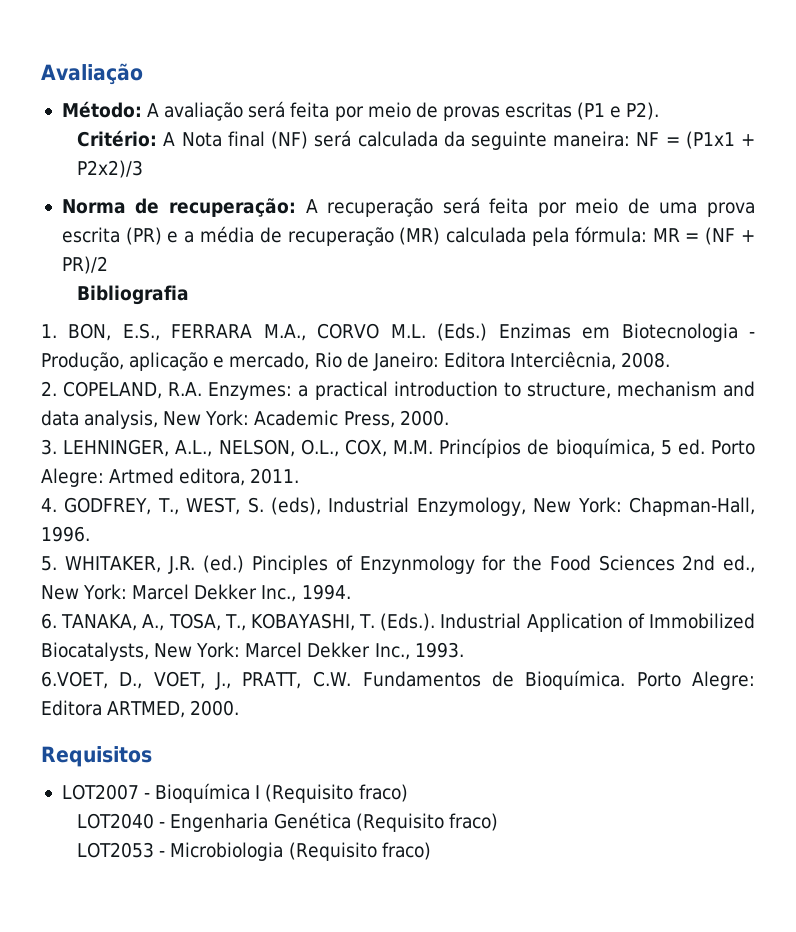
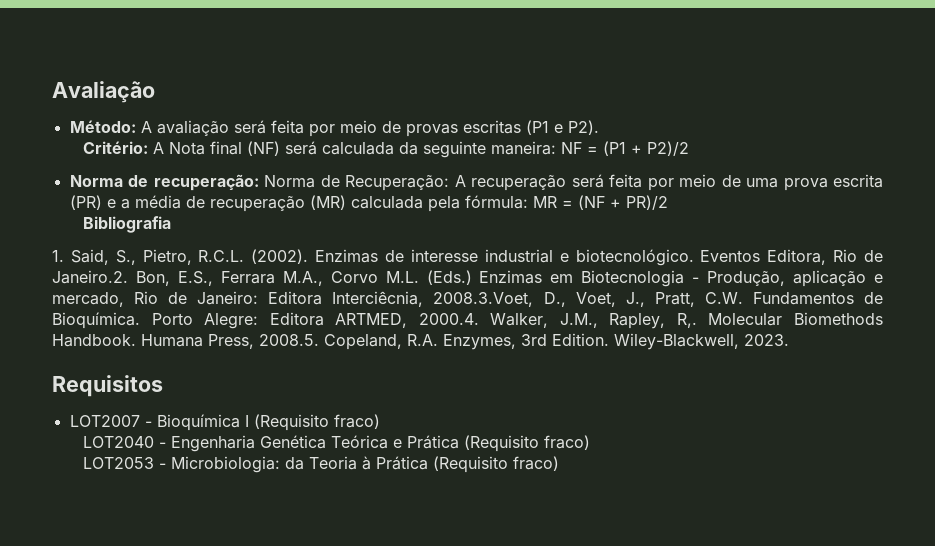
- Critério: A Nota final (NF) será calculada da seguinte maneira: NF = (P1x1 + P2x2)/3
+ Critério: A Nota final (NF) será calculada da seguinte maneira: NF = (P1 + P2)/2
- Norma de recuperação: A recuperação será feita por meio de uma prova escrita (PR) e a média de recuperação (MR) calculada pela fórmula: MR = (NF + PR)/2
+ Norma de recuperação: Norma de Recuperação: A recuperação será feita por meio de uma prova escrita (PR) e a média de recuperação (MR) calculada pela fórmula: MR = (NF + PR)/2
- 1. BON, E.S., FERRARA M.A., CORVO M.L. (Eds.) Enzimas em Biotecnologia - Produção, aplicação e mercado, Rio de Janeiro: Editora Interciêcnia, 2008.
- 2. COPELAND, R.A. Enzymes: a practical introduction to structure, mechanism and data analysis, New York: Academic Press, 2000.
- 3. LEHNINGER, A.L., NELSON, O.L., COX, M.M. Princípios de bioquímica, 5 ed. Porto Alegre: Artmed editora, 2011.
- 4. GODFREY, T., WEST, S. (eds), Industrial Enzymology, New York: Chapman-Hall, 1996.
- 5. WHITAKER, J.R. (ed.) Pinciples of Enzynmology for the Food Sciences 2nd ed., New York: Marcel Dekker Inc., 1994.
- 6. TANAKA, A., TOSA, T., KOBAYASHI, T. (Eds.). Industrial Application of Immobilized Biocatalysts, New York: Marcel Dekker Inc., 1993.
- 6.VOET, D., VOET, J., PRATT, C.W. Fundamentos de Bioquímica.
+ 1. Said, S., Pietro, R.C.L. (2002). Enzimas de interesse industrial e biotecnológico. Eventos Editora, Rio de Janeiro.2. Bon, E.S., Ferrara M.A., Corvo M.L. (Eds.) Enzimas em Biotecnologia - Produção, aplicação e mercado, Rio de Janeiro: Editora Interciêcnia, 2008.3.Voet, D., Voet, J., Pratt, C.W. Fundamentos de Bioquímica.
- Porto Alegre: Editora ARTMED, 2000.
+ Porto Alegre: Editora ARTMED, 2000.4. Walker, J.M., Rapley, R,. Molecular Biomethods Handbook. Humana Press, 2008.5. Copeland, R.A. Enzymes, 3rd Edition. Wiley-Blackwell, 2023.
- LOT2040 - Engenharia Genética (Requisito fraco)
+ LOT2040 - Engenharia Genética Teórica e Prática (Requisito fraco)
- LOT2053 - Microbiologia (Requisito fraco)
+ LOT2053 - Microbiologia: da Teoria à Prática (Requisito fraco)

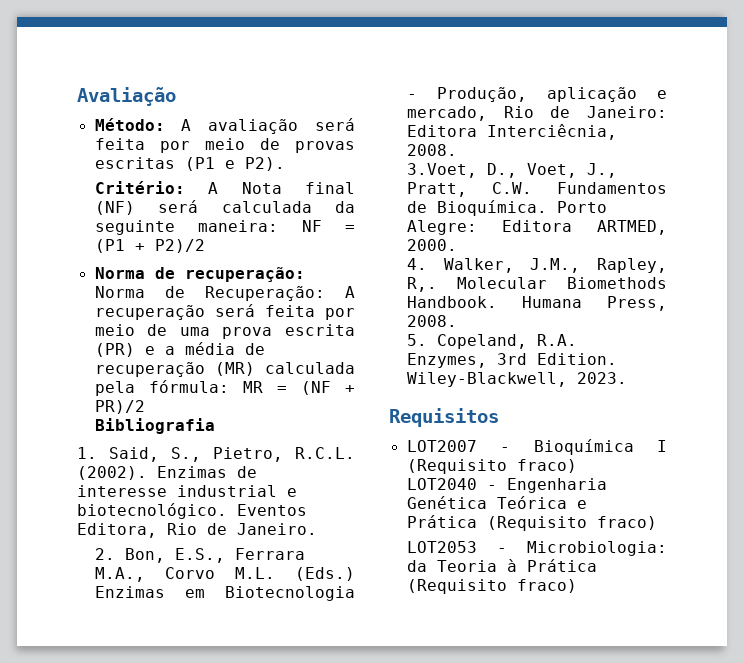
- Eventos Editora, Rio de Janeiro.2. Bon, E.S., Ferrara M.A., Corvo M.L. (Eds.) Enzimas em Biotecnologia - Produção, aplicação e mercado, Rio de Janeiro: Editora Interciêcnia, 2008.3.Voet, D., Voet, J., Pratt, C.W. Fundamentos de Bioquímica.
+ Eventos Editora, Rio de Janeiro.
+ 2. Bon, E.S., Ferrara M.A., Corvo M.L. (Eds.) Enzimas em Biotecnologia - Produção, aplicação e mercado, Rio de Janeiro: Editora Interciêcnia, 2008.
+ 3.Voet, D., Voet, J., Pratt, C.W. Fundamentos de Bioquímica.
- Porto Alegre: Editora ARTMED, 2000.4. Walker, J.M., Rapley, R,. Molecular Biomethods Handbook.
+ Porto Alegre: Editora ARTMED, 2000.
+ 4. Walker, J.M., Rapley, R,. Molecular Biomethods Handbook.
- Humana Press, 2008.5. Copeland, R.A. Enzymes, 3rd Edition.
+ Humana Press, 2008.
+ 5. Copeland, R.A. Enzymes, 3rd Edition.

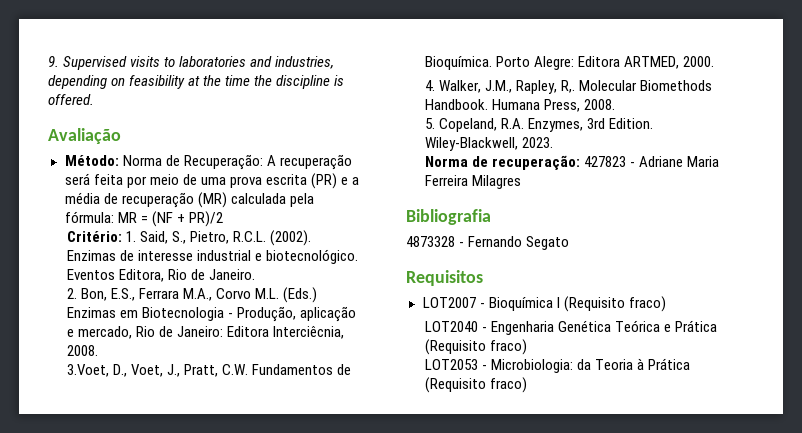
+ 9. Supervised visits to laboratories and industries, depending on feasibility at the time the discipline is offered.
  Avaliação
- Método: A avaliação será feita por meio de provas escritas (P1 e P2).
- Critério: A Nota final (NF) será calculada da seguinte maneira: NF = (P1 + P2)/2
- Norma de recuperação: Norma de Recuperação: A recuperação será feita por meio de uma prova escrita (PR) e a média de recuperação (MR) calculada pela fórmula: MR = (NF + PR)/2
+ Método: Norma de Recuperação: A recuperação será feita por meio de uma prova escrita (PR) e a média de recuperação (MR) calculada pela fórmula: MR = (NF + PR)/2
- Bibliografia
- 1. Said, S., Pietro, R.C.L. (2002).
+ Critério: 1. Said, S., Pietro, R.C.L. (2002).
+ Norma de recuperação: 427823 - Adriane Maria Ferreira Milagres
+ Bibliografia
+ 4873328 - Fernando Segato

